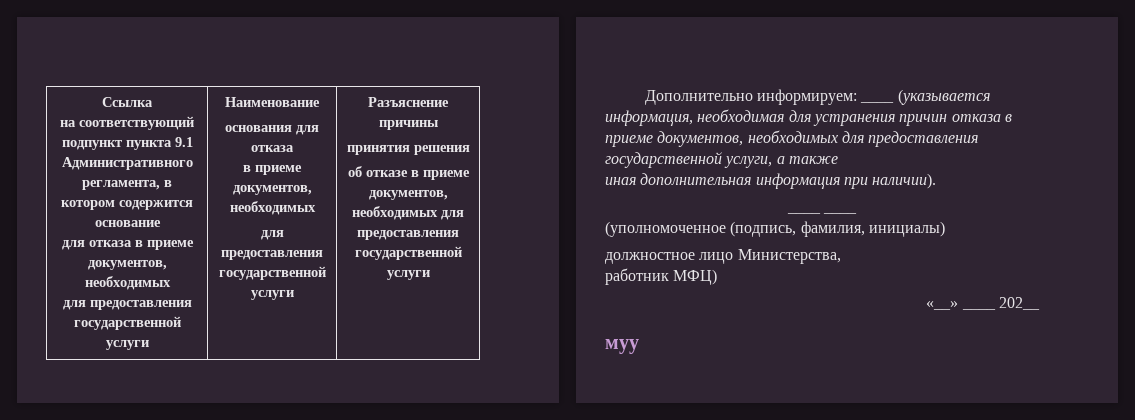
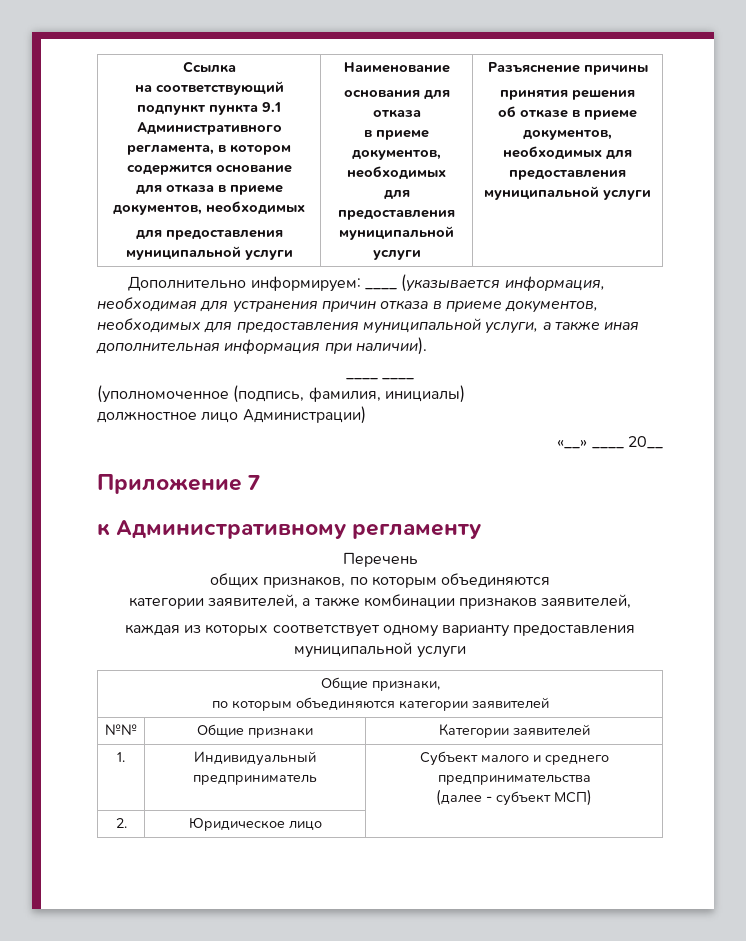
  для отказа в приеме документов, необходимых
- для предоставления государственной услуги
+ для предоставления муниципальной услуги
  основания для отказа
  в приеме документов, необходимых
- для предоставления государственной услуги
+ для предоставления муниципальной услуги
- об отказе в приеме документов, необходимых для предоставления государственной услуги
+ об отказе в приеме документов, необходимых для предоставления муниципальной услуги
- Дополнительно информируем: ____ (указывается информация, необходимая для устранения причин отказа в приеме документов, необходимых для предоставления государственной услуги, а также
- иная дополнительная информация при наличии).
+ Дополнительно информируем: ____ (указывается информация, необходимая для устранения причин отказа в приеме документов, необходимых для предоставления муниципальной услуги, а также иная дополнительная информация при наличии).
- должностное лицо Министерства,
- работник МФЦ)
+ должностное лицо Администрации)
- «__» ____ 202__
- муу
+ «__» ____ 20__
+ Приложение 7
+ к Административному регламенту
+ Перечень
+ общих признаков, по которым объединяются
+ категории заявителей, а также комбинации признаков заявителей,
+ каждая из которых соответствует одному варианту предоставления муниципальной услуги
+ Общие признаки,
+ по которым объединяются категории заявителей
+ №№ | Общие признаки | Категории заявителей
+ 1. | Индивидуальный предприниматель | Субъект малого и среднего предпринимательства
+ (далее - субъект МСП)
+ 2. | Юридическое лицо |

